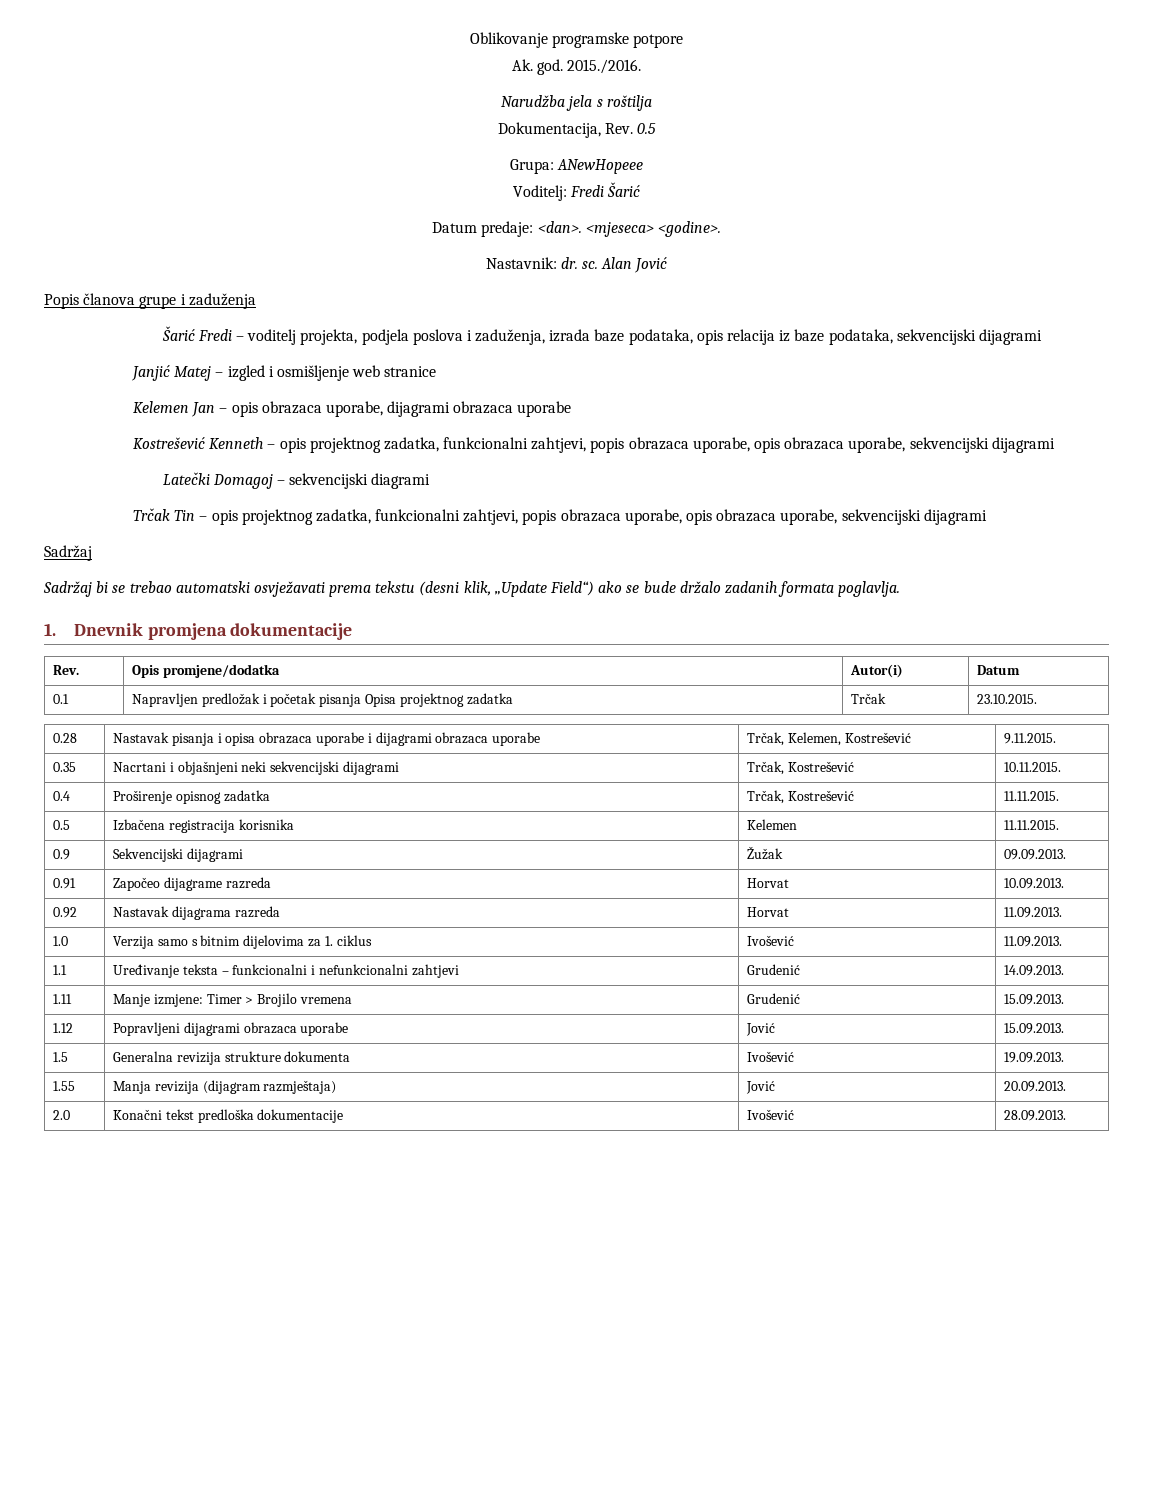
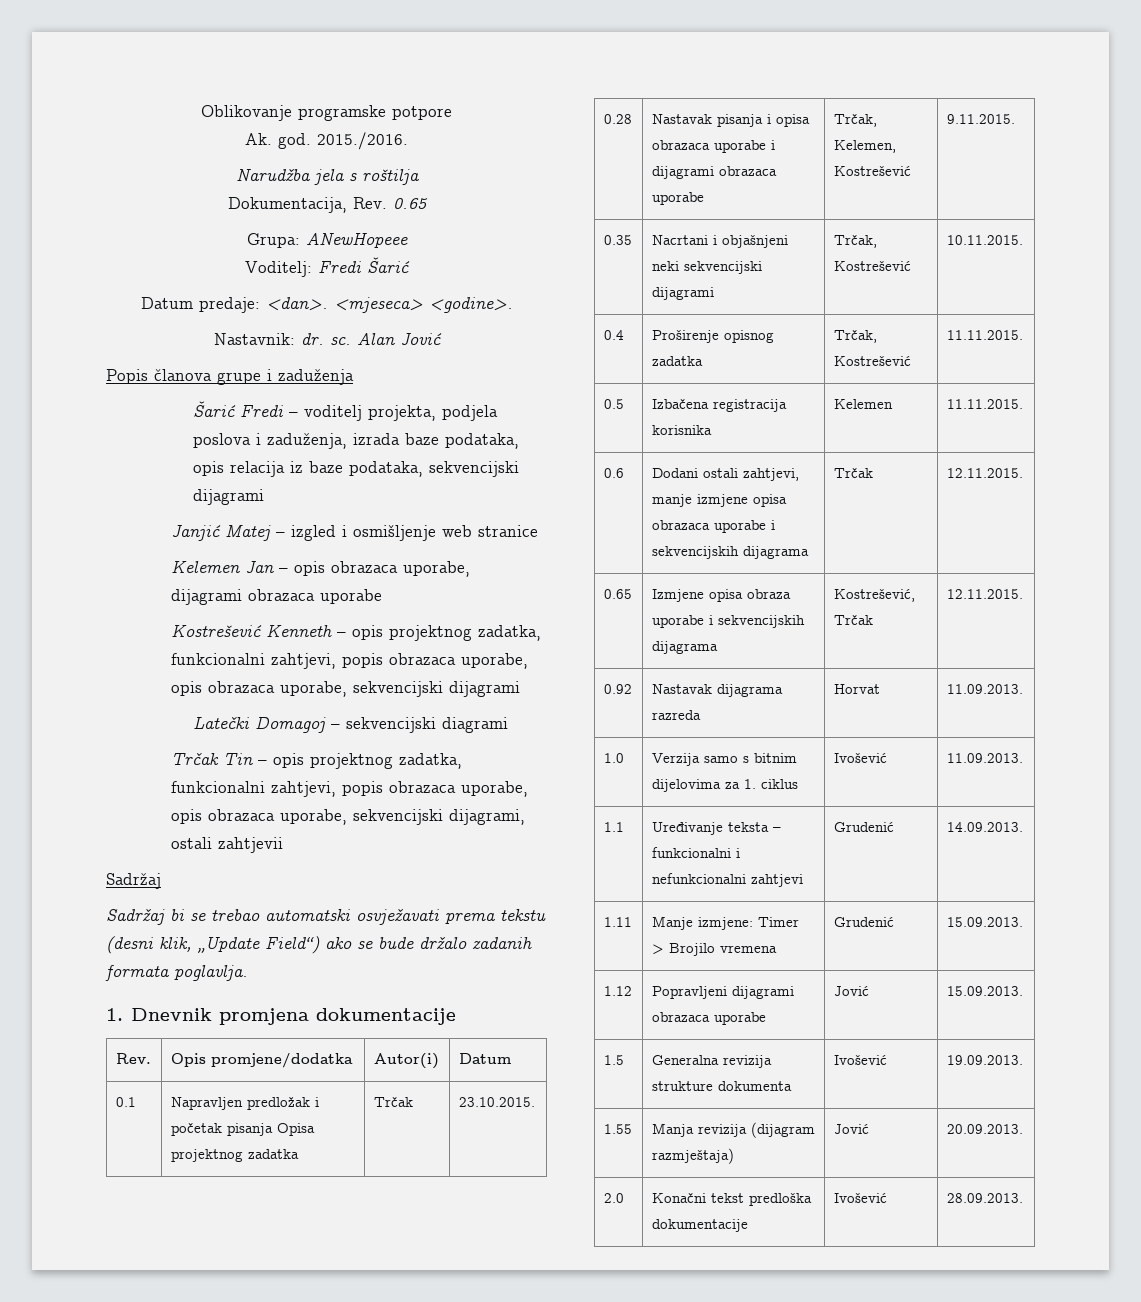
- Dokumentacija, Rev. 0.5
+ Dokumentacija, Rev. 0.65
- Trčak Tin – opis projektnog zadatka, funkcionalni zahtjevi, popis obrazaca uporabe, opis obrazaca uporabe, sekvencijski dijagrami
+ Trčak Tin – opis projektnog zadatka, funkcionalni zahtjevi, popis obrazaca uporabe, opis obrazaca uporabe, sekvencijski dijagrami, ostali zahtjevii
- 0.9 | Sekvencijski dijagrami | Žužak | 09.09.2013.
- 0.91 | Započeo dijagrame razreda | Horvat | 10.09.2013.
+ 0.6 | Dodani ostali zahtjevi, manje izmjene opisa obrazaca uporabe i sekvencijskih dijagrama | Trčak | 12.11.2015.
+ 0.65 | Izmjene opisa obraza uporabe i sekvencijskih dijagrama | Kostrešević, Trčak | 12.11.2015.

